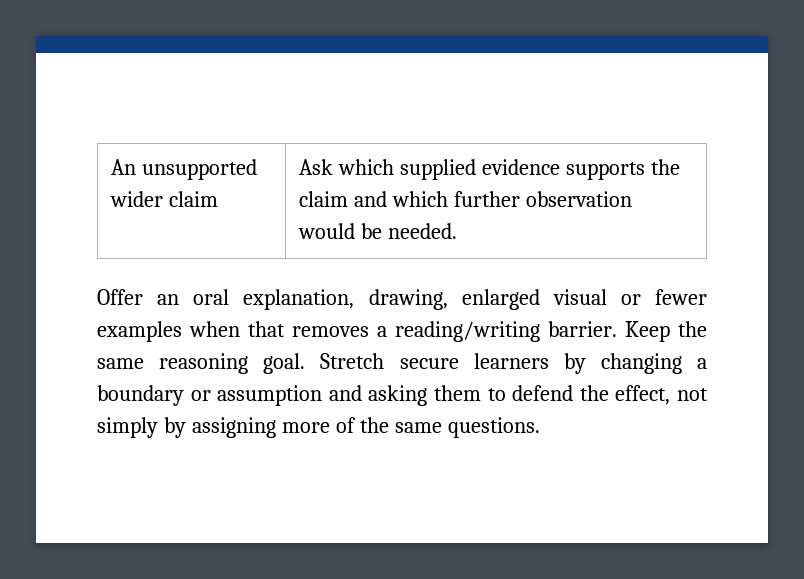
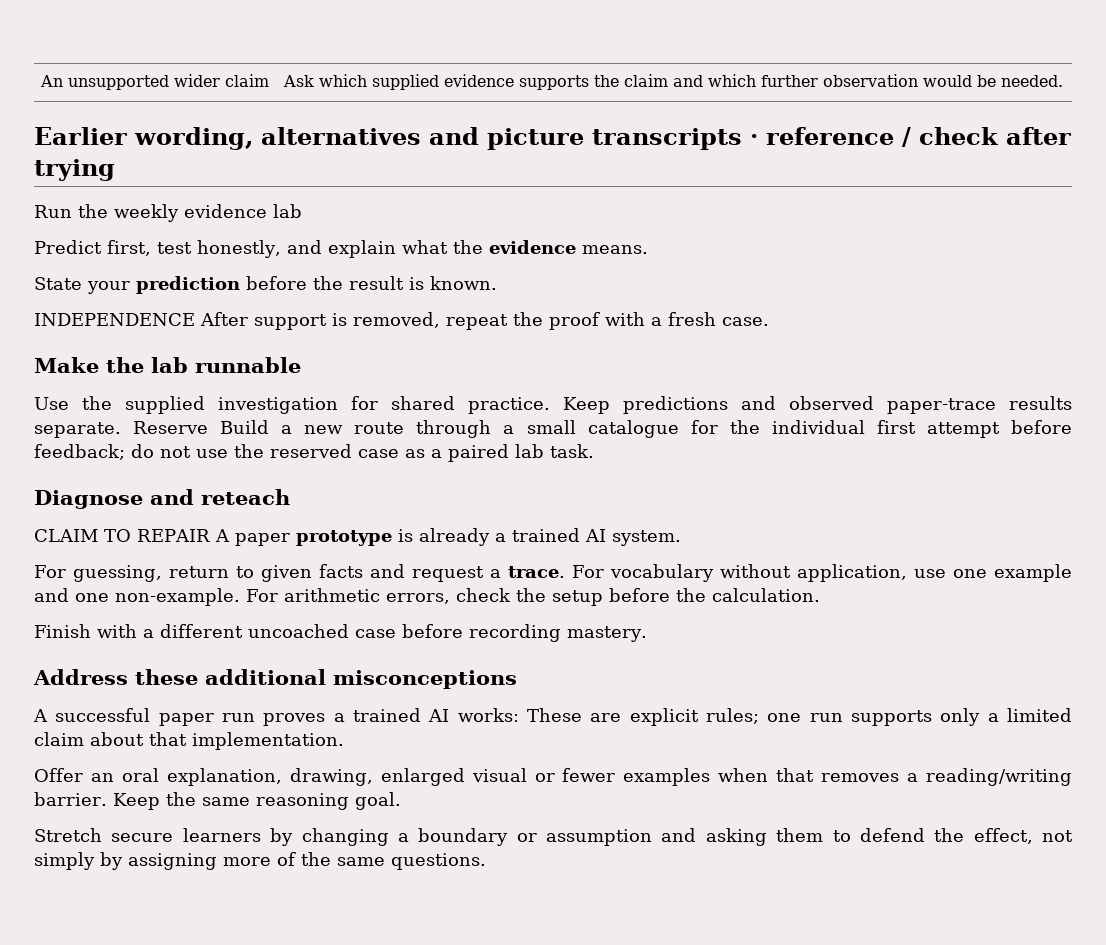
+ Earlier wording, alternatives and picture transcripts · reference / check after trying
+ Run the weekly evidence lab
+ Predict first, test honestly, and explain what the evidence means.
+ State your prediction before the result is known.
+ INDEPENDENCE After support is removed, repeat the proof with a fresh case.
+ Make the lab runnable
+ Use the supplied investigation for shared practice. Keep predictions and observed paper-trace results separate. Reserve Build a new route through a small catalogue for the individual first attempt before feedback; do not use the reserved case as a paired lab task.
+ Diagnose and reteach
+ CLAIM TO REPAIR A paper prototype is already a trained AI system.
+ For guessing, return to given facts and request a trace. For vocabulary without application, use one example and one non-example. For arithmetic errors, check the setup before the calculation.
+ Finish with a different uncoached case before recording mastery.
+ Address these additional misconceptions
+ A successful paper run proves a trained AI works: These are explicit rules; one run supports only a limited claim about that implementation.
- Keep the same reasoning goal. Stretch secure learners by changing a boundary or assumption and asking them to defend the effect, not simply by assigning more of the same questions.
+ Keep the same reasoning goal.
+ Stretch secure learners by changing a boundary or assumption and asking them to defend the effect, not simply by assigning more of the same questions.

